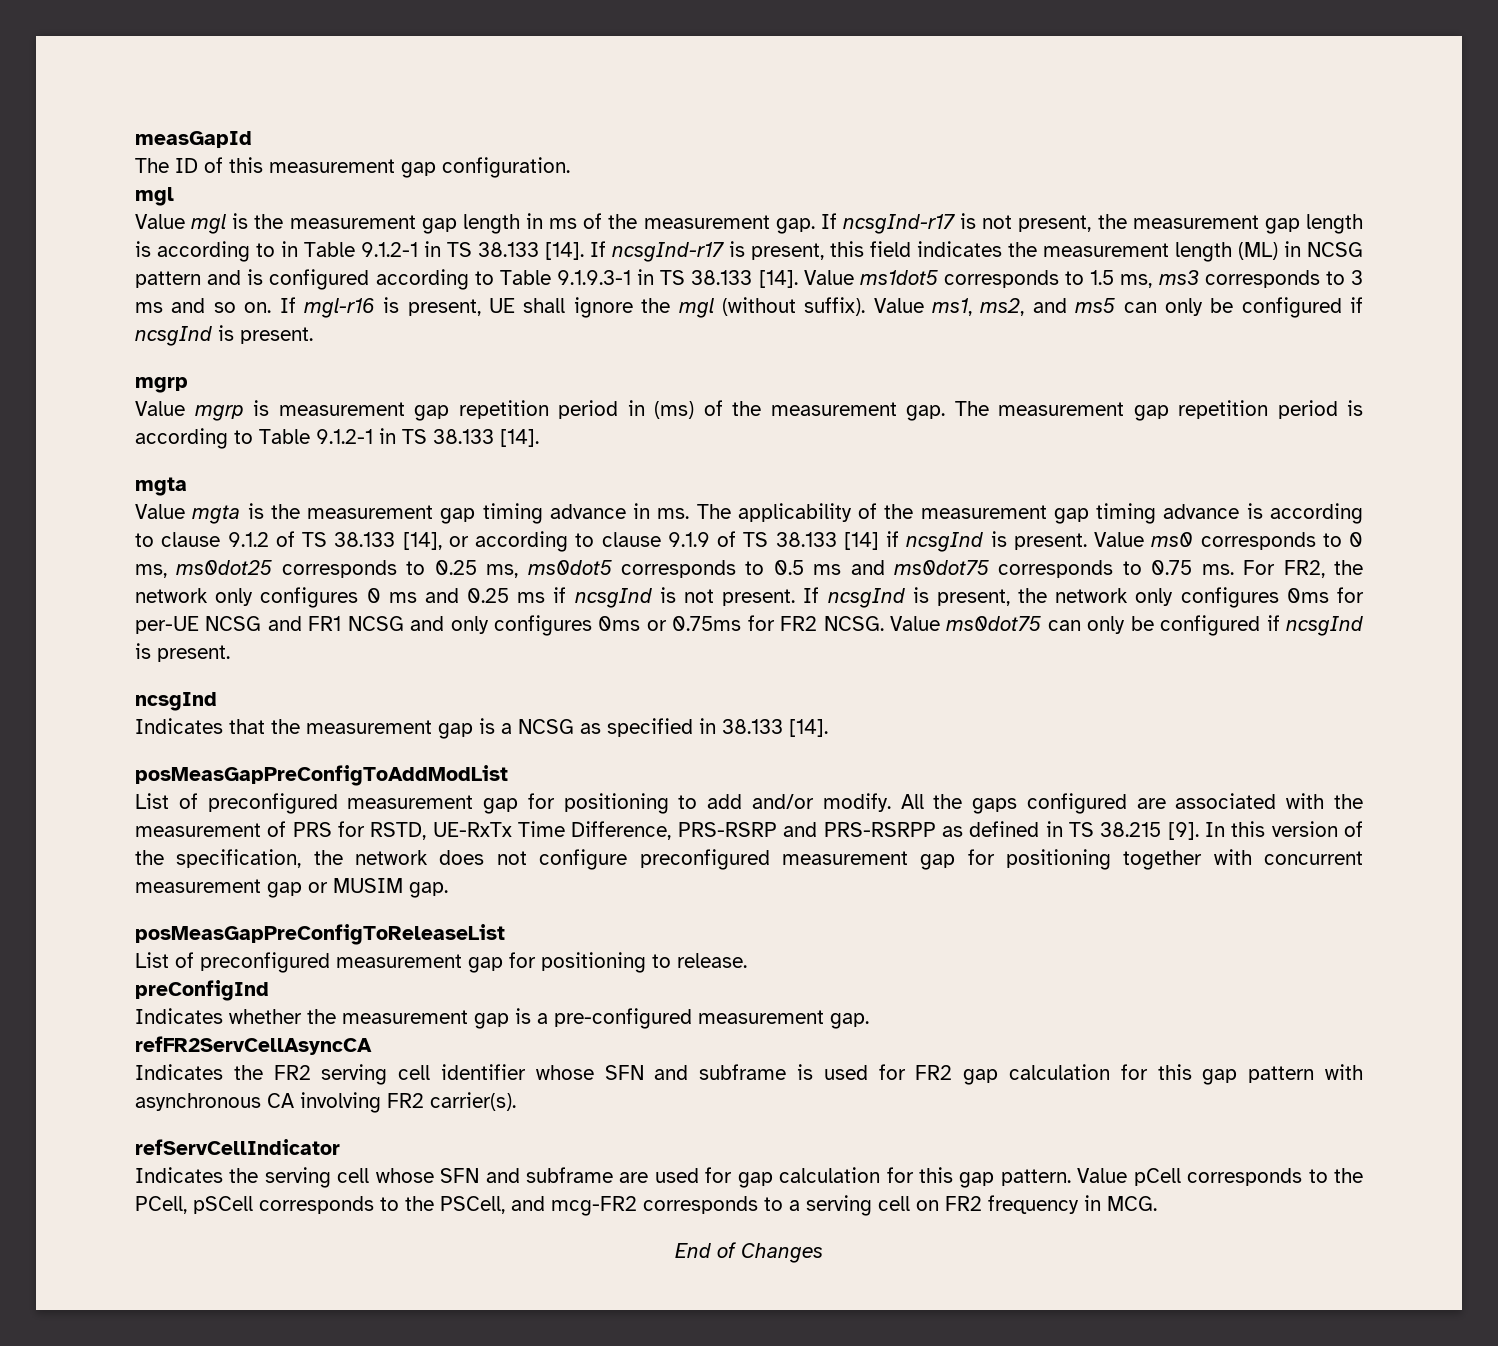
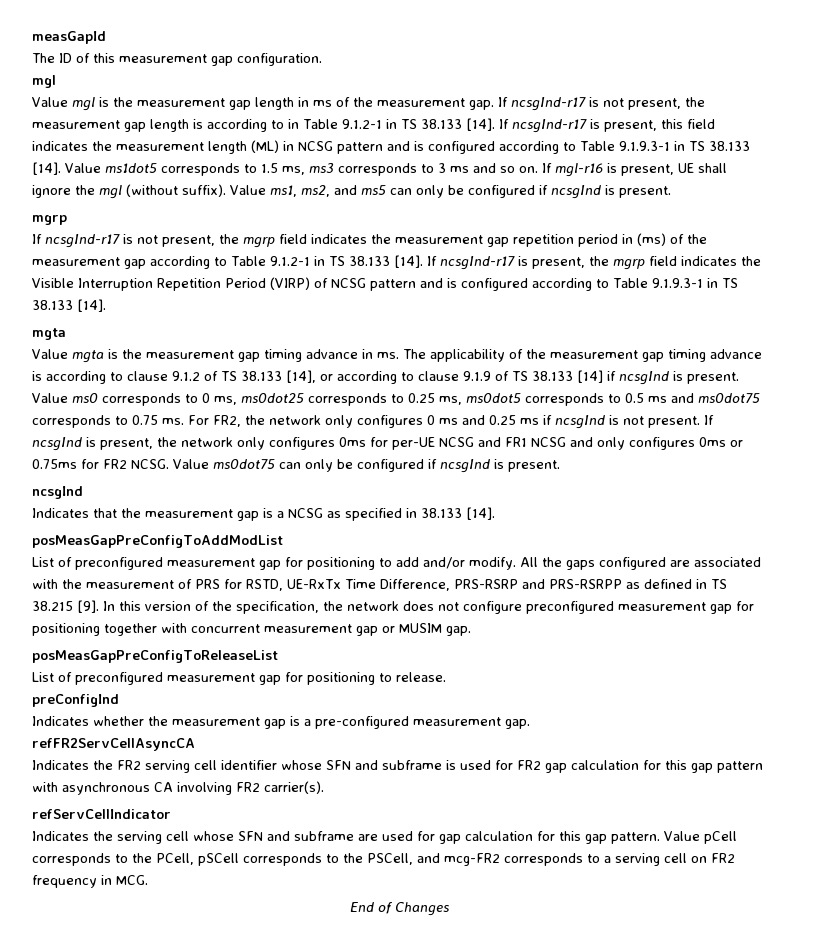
- Value mgrp is measurement gap repetition period in (ms) of the measurement gap. The measurement gap repetition period is according to Table 9.1.2-1 in TS 38.133 [14].
+ If ncsgInd-r17 is not present, the mgrp field indicates the measurement gap repetition period in (ms) of the measurement gap according to Table 9.1.2-1 in TS 38.133 [14]. If ncsgInd-r17 is present, the mgrp field indicates the Visible Interruption Repetition Period (VIRP) of NCSG pattern and is configured according to Table 9.1.9.3-1 in TS 38.133 [14].

